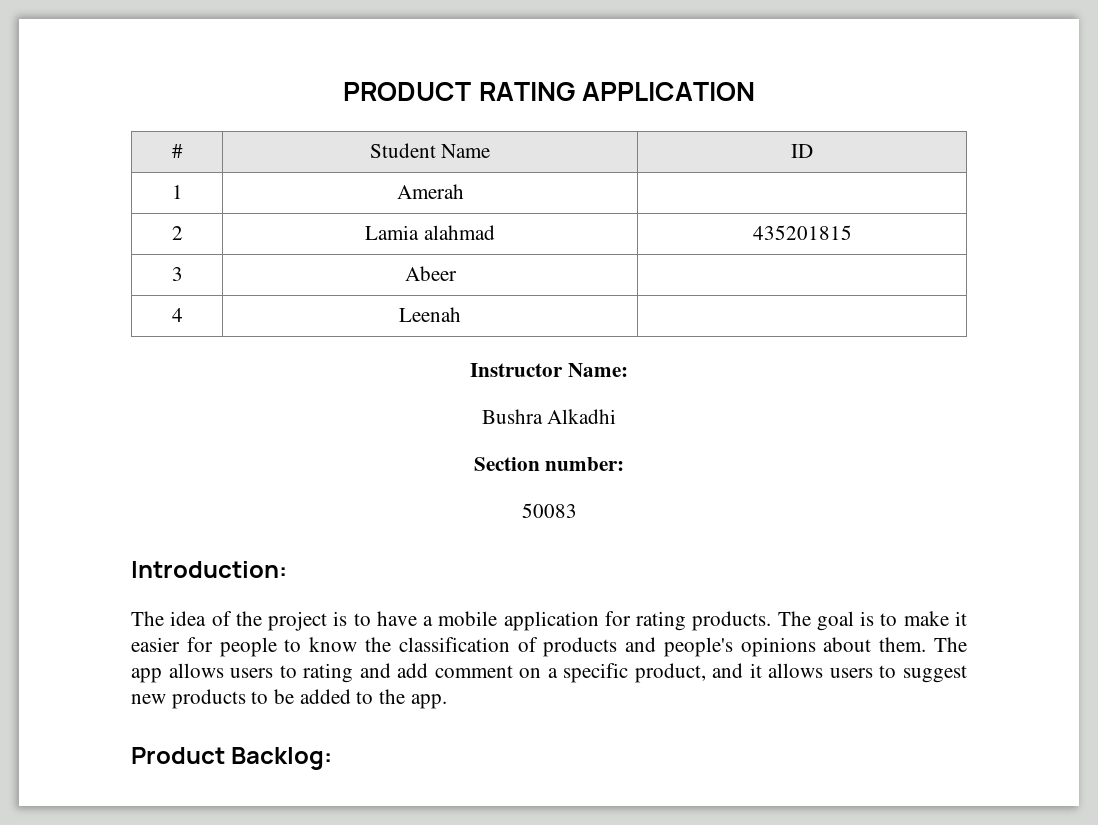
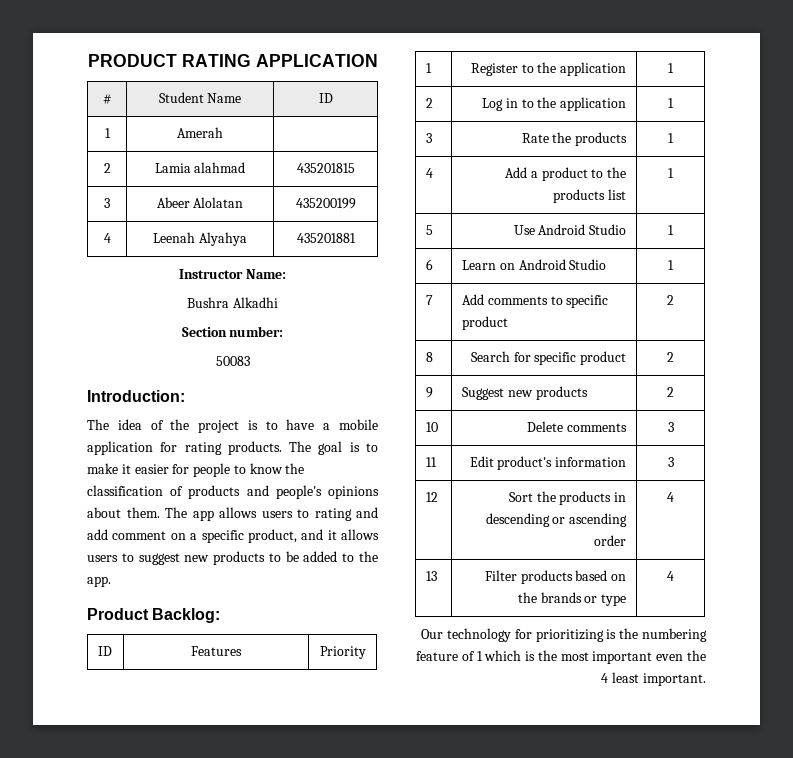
- 3 | Abeer |
+ 3 | Abeer Alolatan | 435200199
- 4 | Leenah |
+ 4 | Leenah Alyahya | 435201881
+ ID | Features | Priority
+ 1 | Register to the application | 1
+ 2 | Log in to the application | 1
+ 3 | Rate the products | 1
+ 4 | Add a product to the products list | 1
+ 5 | Use Android Studio | 1
+ 6 | Learn on Android Studio | 1
+ 7 | Add comments to specific product | 2
+ 8 | Search for specific product | 2
+ 9 | Suggest new products | 2
+ 10 | Delete comments | 3
+ 11 | Edit product's information | 3
+ 12 | Sort the products in descending or ascending order | 4
+ 13 | Filter products based on the brands or type | 4
+ Our technology for prioritizing is the numbering feature of 1 which is the most important even the 4 least important.

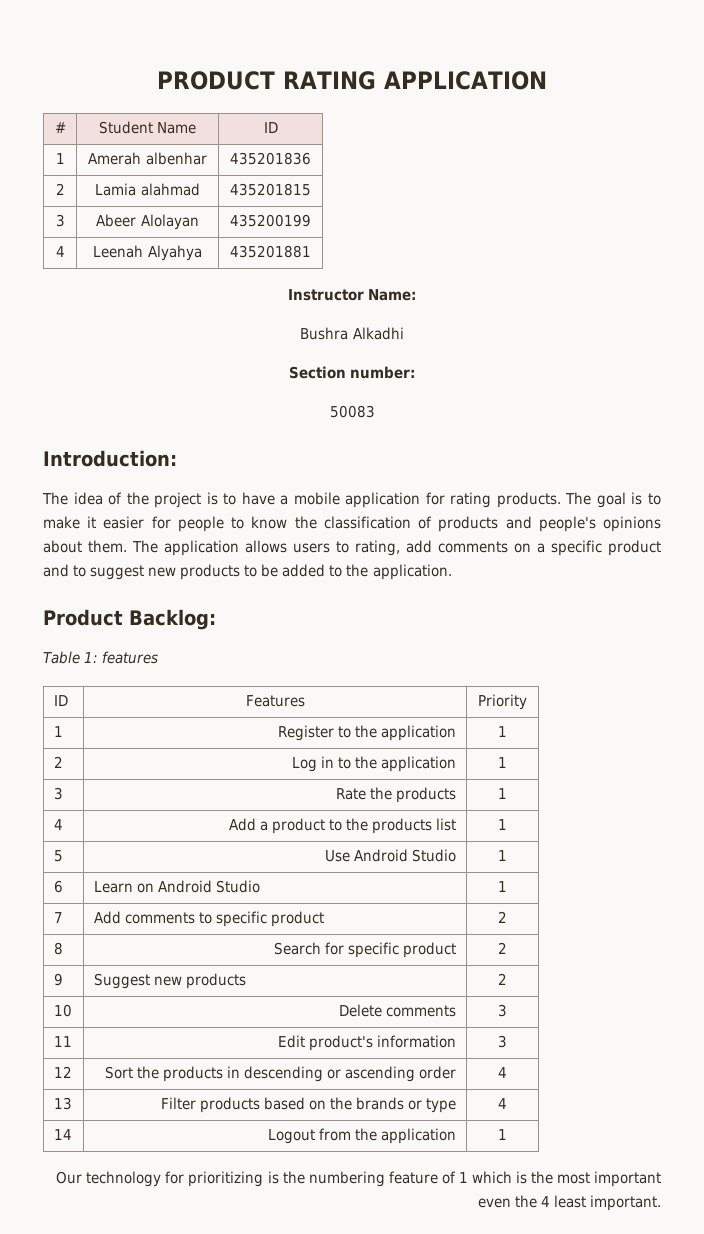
- 1 | Amerah |
+ 1 | Amerah albenhar | 435201836
- 3 | Abeer Alolatan | 435200199
+ 3 | Abeer Alolayan | 435200199
- The app allows users to rating and add comment on a specific product, and it allows users to suggest new products to be added to the app.
+ The application allows users to rating, add comments on a specific product and to suggest new products to be added to the application.
+ Table 1: features
+ 14 | Logout from the application | 1

